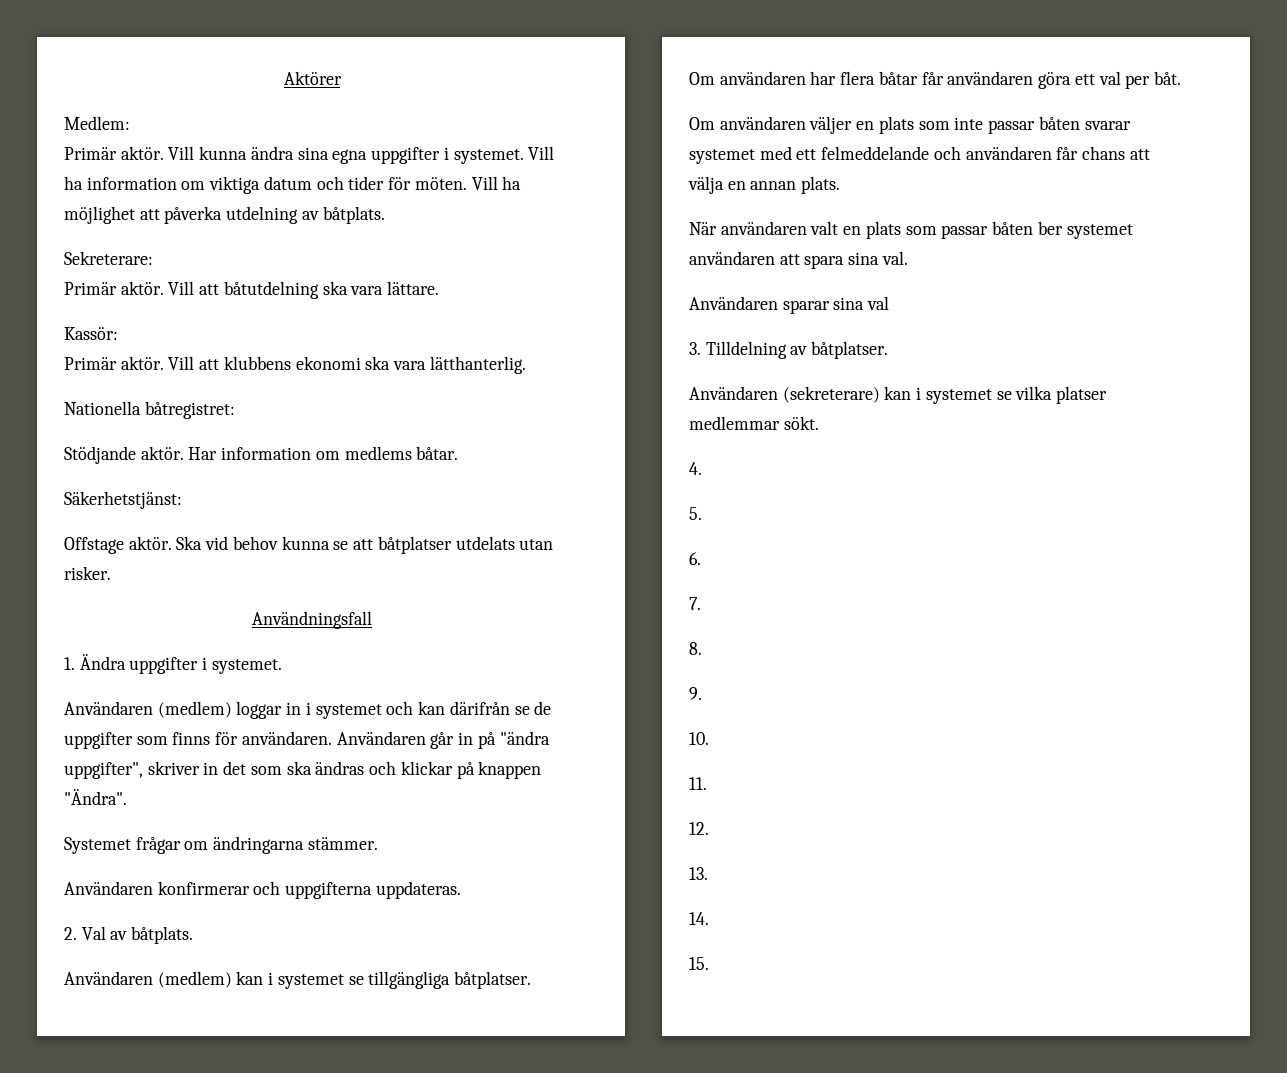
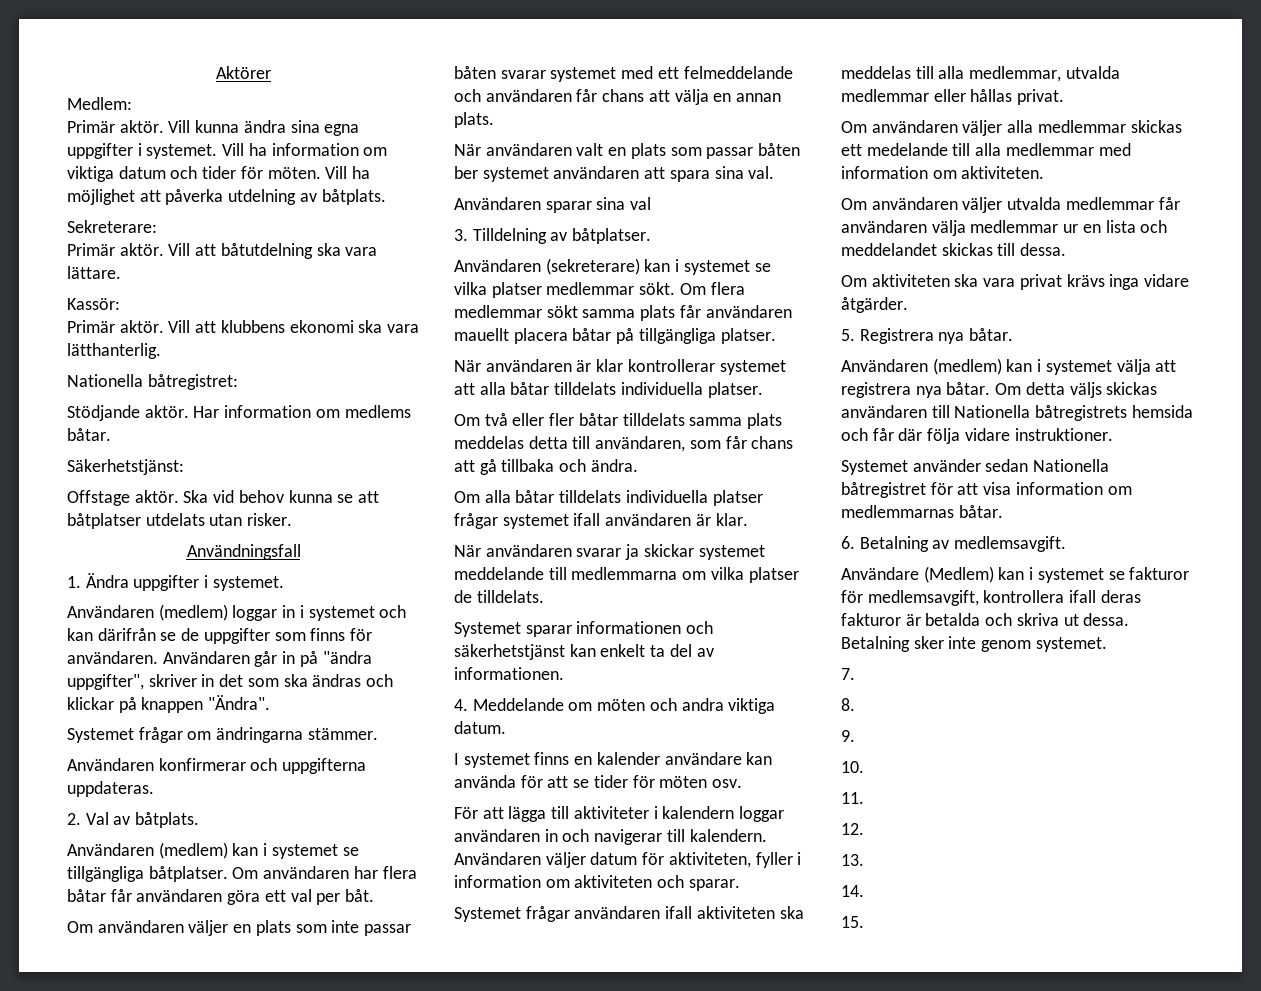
- Användaren (sekreterare) kan i systemet se vilka platser medlemmar sökt.
- 4.
- 5.
- 6.
+ Användaren (sekreterare) kan i systemet se vilka platser medlemmar sökt. Om flera medlemmar sökt samma plats får användaren mauellt placera båtar på tillgängliga platser.
+ När användaren är klar kontrollerar systemet att alla båtar tilldelats individuella platser.
+ Om två eller fler båtar tilldelats samma plats meddelas detta till användaren, som får chans att gå tillbaka och ändra.
+ Om alla båtar tilldelats individuella platser frågar systemet ifall användaren är klar.
+ När användaren svarar ja skickar systemet meddelande till medlemmarna om vilka platser de tilldelats.
+ Systemet sparar informationen och säkerhetstjänst kan enkelt ta del av informationen.
+ 4. Meddelande om möten och andra viktiga datum.
+ I systemet finns en kalender användare kan använda för att se tider för möten osv.
+ För att lägga till aktiviteter i kalendern loggar användaren in och navigerar till kalendern. Användaren väljer datum för aktiviteten, fyller i information om aktiviteten och sparar.
+ Systemet frågar användaren ifall aktiviteten ska meddelas till alla medlemmar, utvalda medlemmar eller hållas privat.
+ Om användaren väljer alla medlemmar skickas ett medelande till alla medlemmar med information om aktiviteten.
+ Om användaren väljer utvalda medlemmar får användaren välja medlemmar ur en lista och meddelandet skickas till dessa.
+ Om aktiviteten ska vara privat krävs inga vidare åtgärder.
+ 5. Registrera nya båtar.
+ Användaren (medlem) kan i systemet välja att registrera nya båtar. Om detta väljs skickas användaren till Nationella båtregistrets hemsida och får där följa vidare instruktioner.
+ Systemet använder sedan Nationella båtregistret för att visa information om medlemmarnas båtar.
+ 6. Betalning av medlemsavgift.
+ Användare (Medlem) kan i systemet se fakturor för medlemsavgift, kontrollera ifall deras fakturor är betalda och skriva ut dessa. Betalning sker inte genom systemet.

